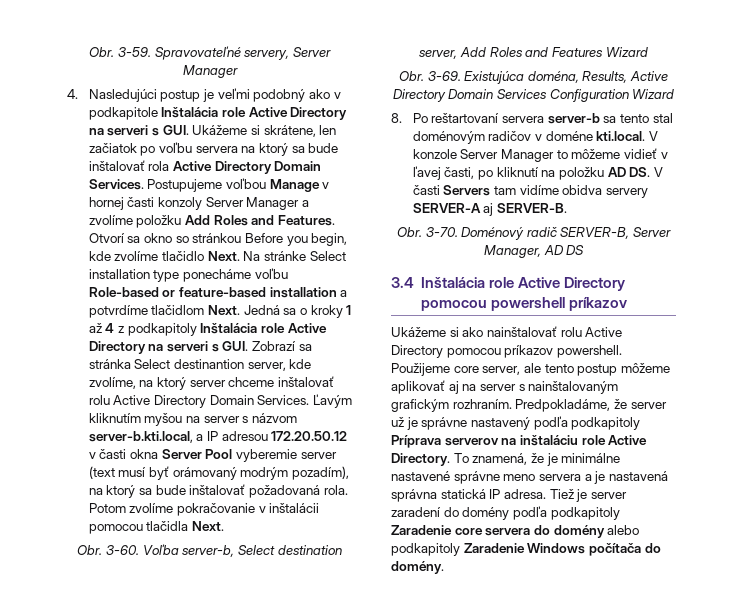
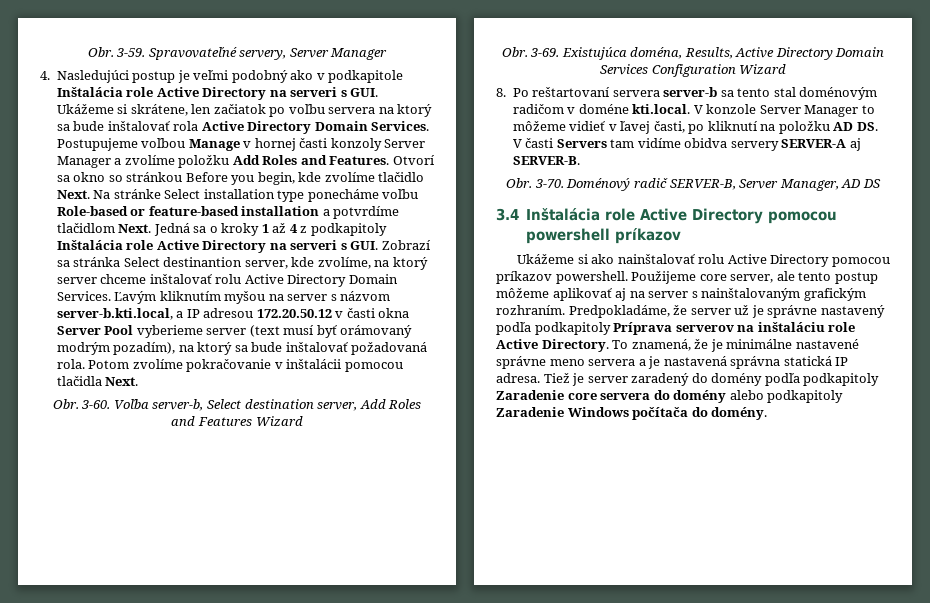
- Ľavým kliknutím myšou na server s názvom server-b.kti.local, a IP adresou 172.20.50.12 v časti okna Server Pool vyberemie server (text musí byť orámovaný modrým pozadím), na ktorý sa bude inštalovať požadovaná rola.
+ Ľavým kliknutím myšou na server s názvom server-b.kti.local, a IP adresou 172.20.50.12 v časti okna Server Pool vyberieme server (text musí byť orámovaný modrým pozadím), na ktorý sa bude inštalovať požadovaná rola.
- 8. Po reštartovaní servera server-b sa tento stal doménovým radičov v doméne kti.local. V konzole Server Manager to môžeme vidieť v ľavej časti, po kliknutí na položku AD DS. V časti Servers tam vidíme obidva servery SERVER-A aj SERVER-B.
+ 8. Po reštartovaní servera server-b sa tento stal doménovým radičom v doméne kti.local. V konzole Server Manager to môžeme vidieť v ľavej časti, po kliknutí na položku AD DS. V časti Servers tam vidíme obidva servery SERVER-A aj SERVER-B.
- Tiež je server zaradení do domény podľa podkapitoly Zaradenie core servera do domény alebo podkapitoly Zaradenie Windows počítača do domény.
+ Tiež je server zaradený do domény podľa podkapitoly Zaradenie core servera do domény alebo podkapitoly Zaradenie Windows počítača do domény.

